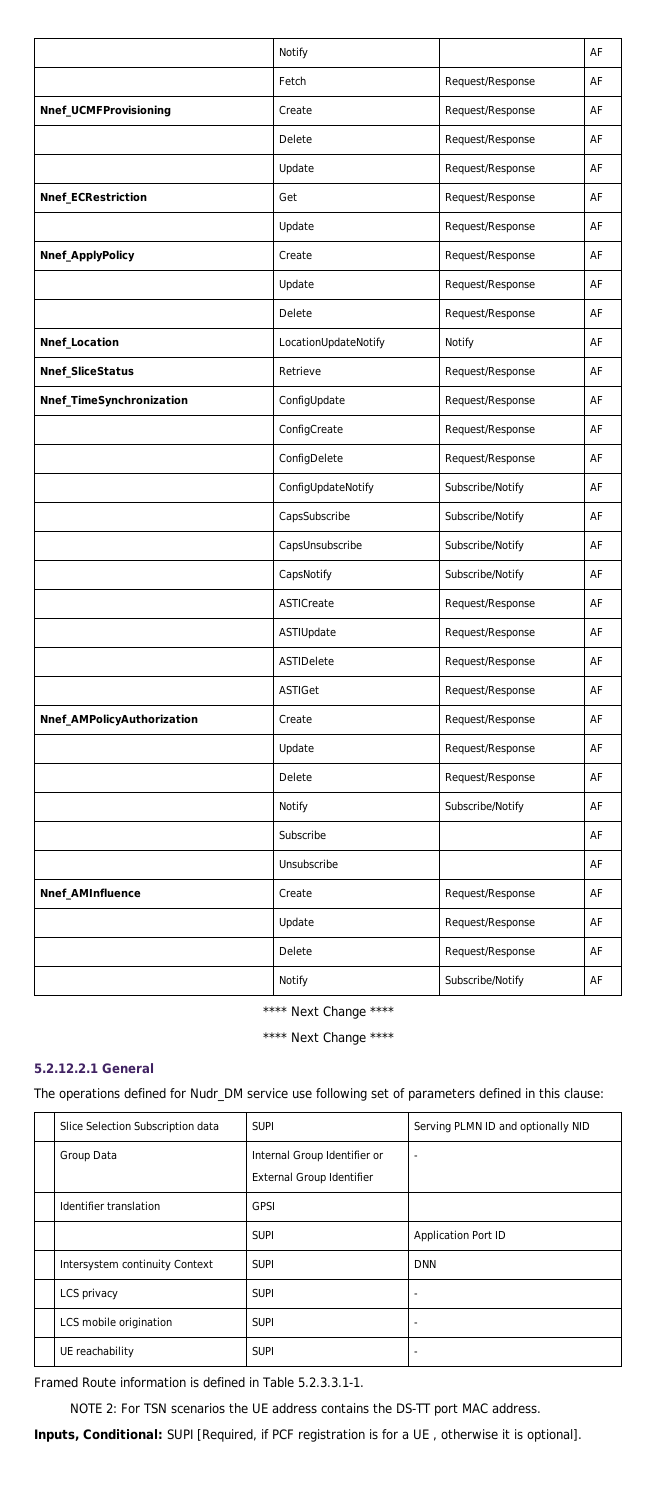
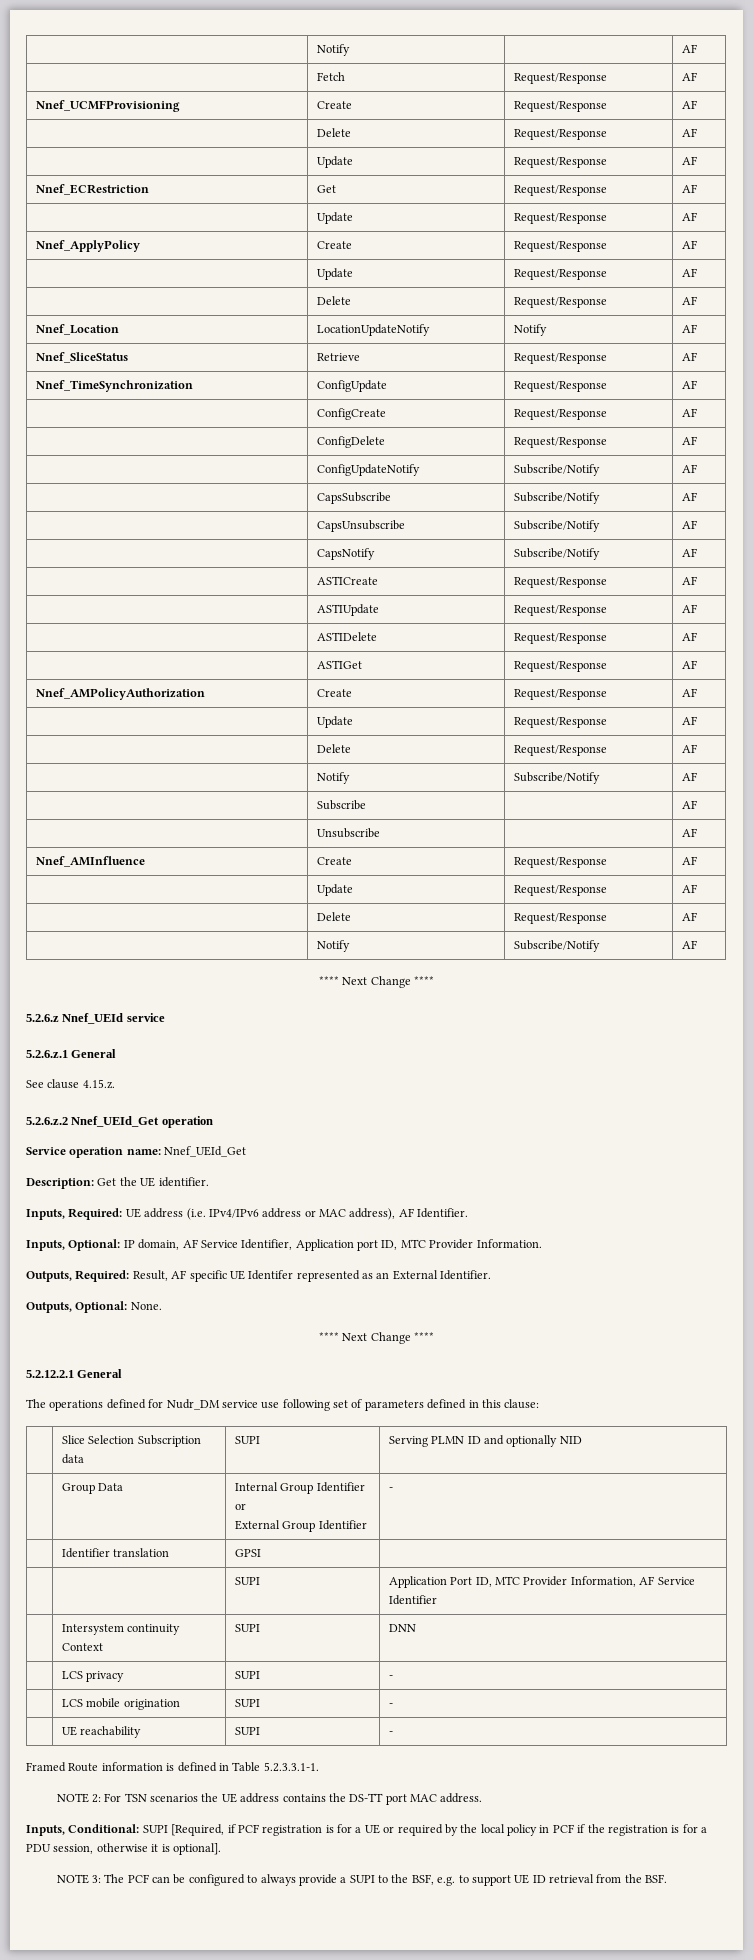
+ 5.2.6.z Nnef_UEId service
+ 5.2.6.z.1 General
+ See clause 4.15.z.
+ 5.2.6.z.2 Nnef_UEId_Get operation
+ Service operation name: Nnef_UEId_Get
+ Description: Get the UE identifier.
+ Inputs, Required: UE address (i.e. IPv4/IPv6 address or MAC address), AF Identifier.
+ Inputs, Optional: IP domain, AF Service Identifier, Application port ID, MTC Provider Information.
+ Outputs, Required: Result, AF specific UE Identifer represented as an External Identifier.
+ Outputs, Optional: None.
- | | SUPI | Application Port ID
+ | | SUPI | Application Port ID, MTC Provider Information, AF Service Identifier
- Inputs, Conditional: SUPI [Required, if PCF registration is for a UE , otherwise it is optional].
+ Inputs, Conditional: SUPI [Required, if PCF registration is for a UE or required by the local policy in PCF if the registration is for a PDU session, otherwise it is optional].
+ NOTE 3: The PCF can be configured to always provide a SUPI to the BSF, e.g. to support UE ID retrieval from the BSF.

